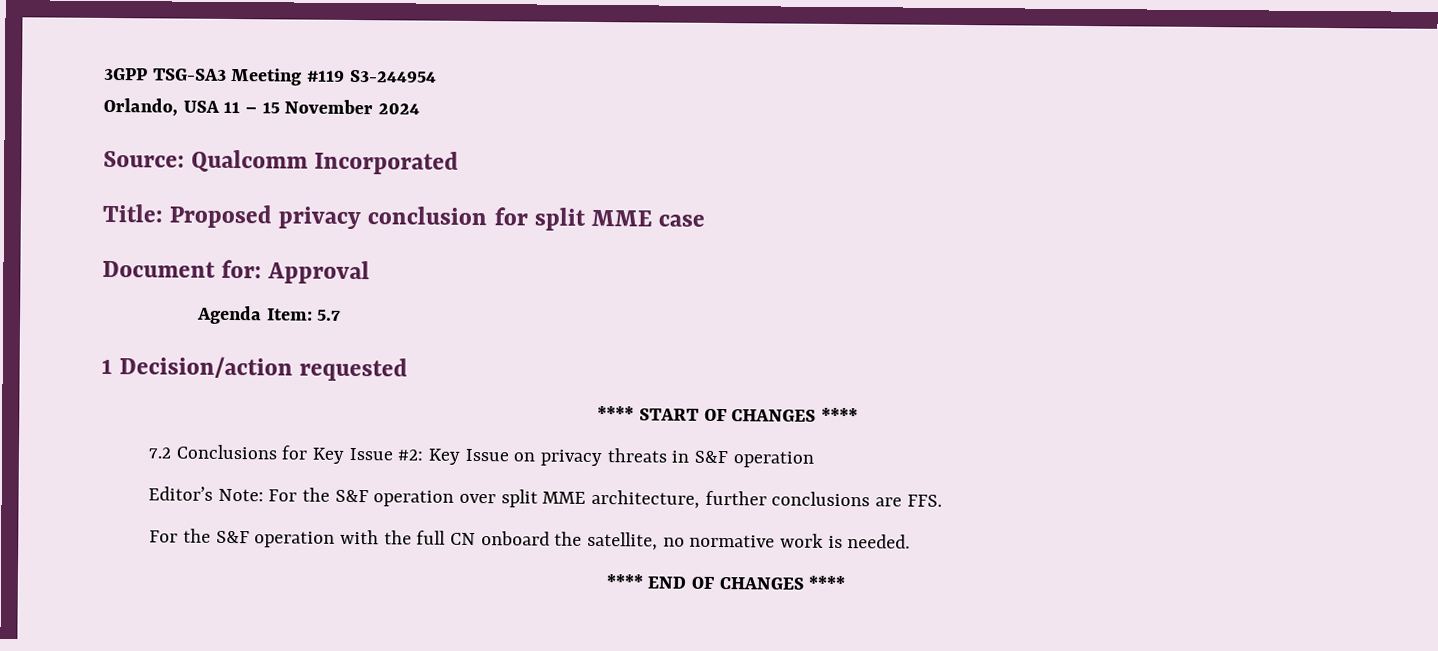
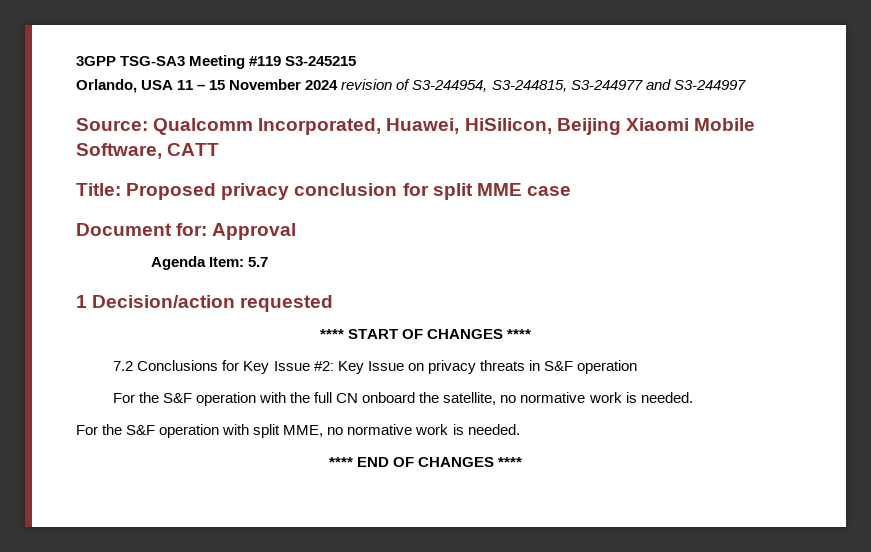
- 3GPP TSG-SA3 Meeting #119 S3-244954
+ 3GPP TSG-SA3 Meeting #119 S3-245215
- Orlando, USA 11 – 15 November 2024
- Source: Qualcomm Incorporated
+ Orlando, USA 11 – 15 November 2024 revision of S3-244954, S3-244815, S3-244977 and S3-244997
+ Source: Qualcomm Incorporated, Huawei, HiSilicon, Beijing Xiaomi Mobile Software, CATT
- Editor’s Note: For the S&F operation over split MME architecture, further conclusions are FFS.
+ For the S&F operation with split MME, no normative work is needed.

